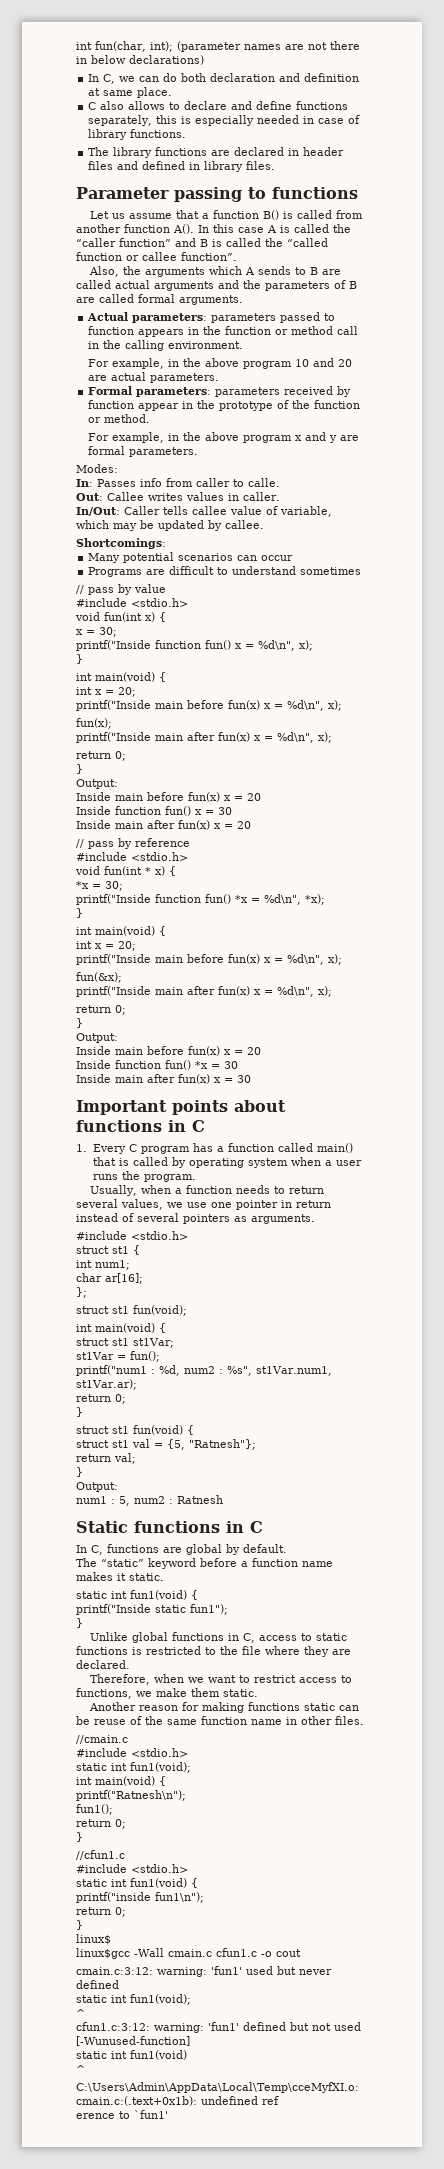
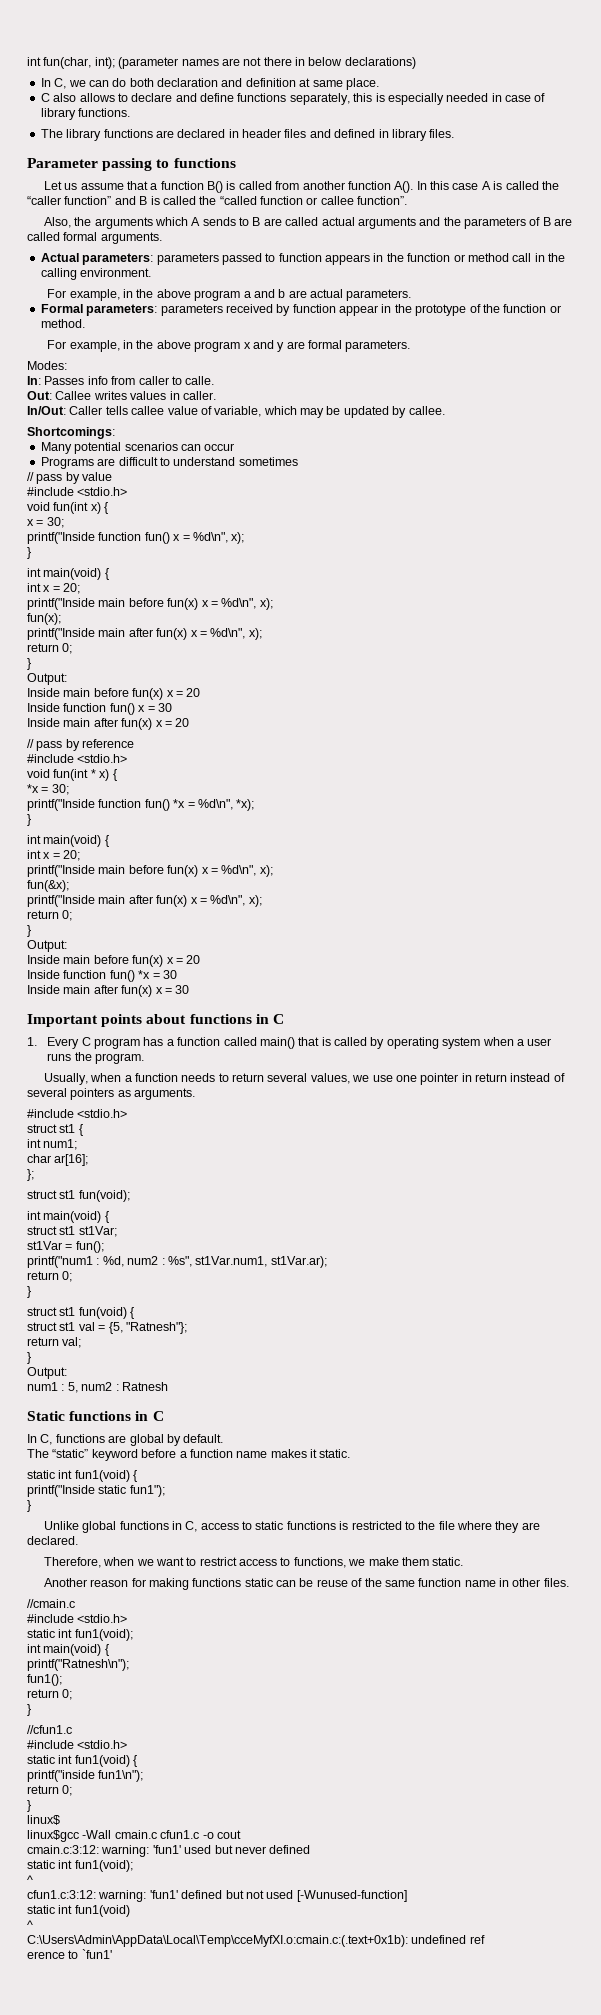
- For example, in the above program 10 and 20 are actual parameters.
+ For example, in the above program a and b are actual parameters.

